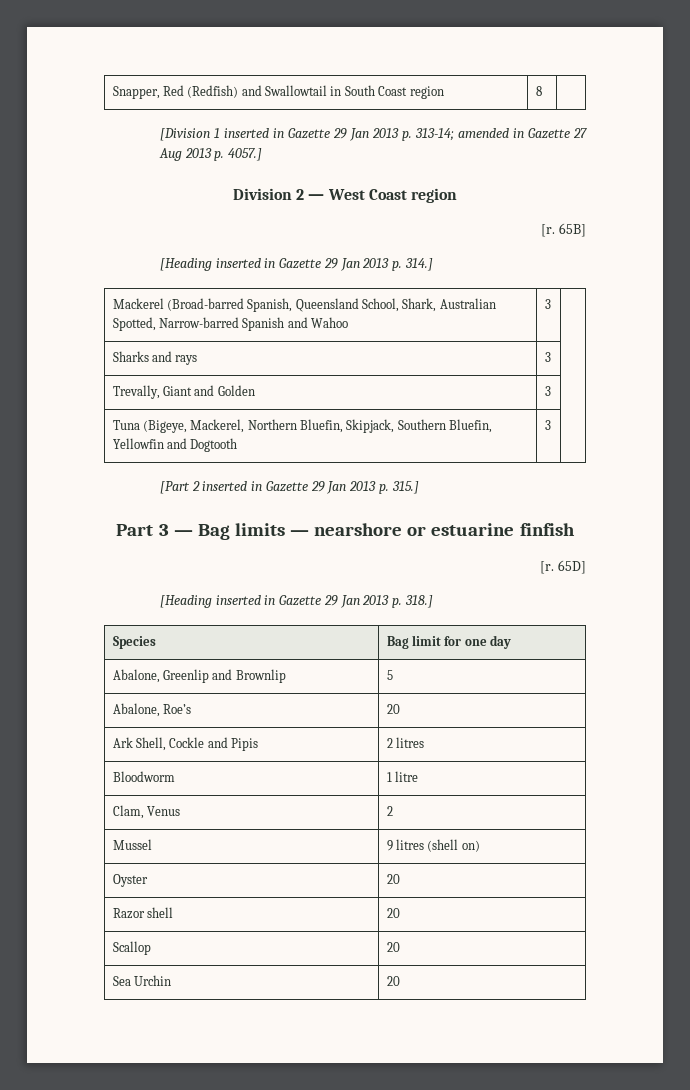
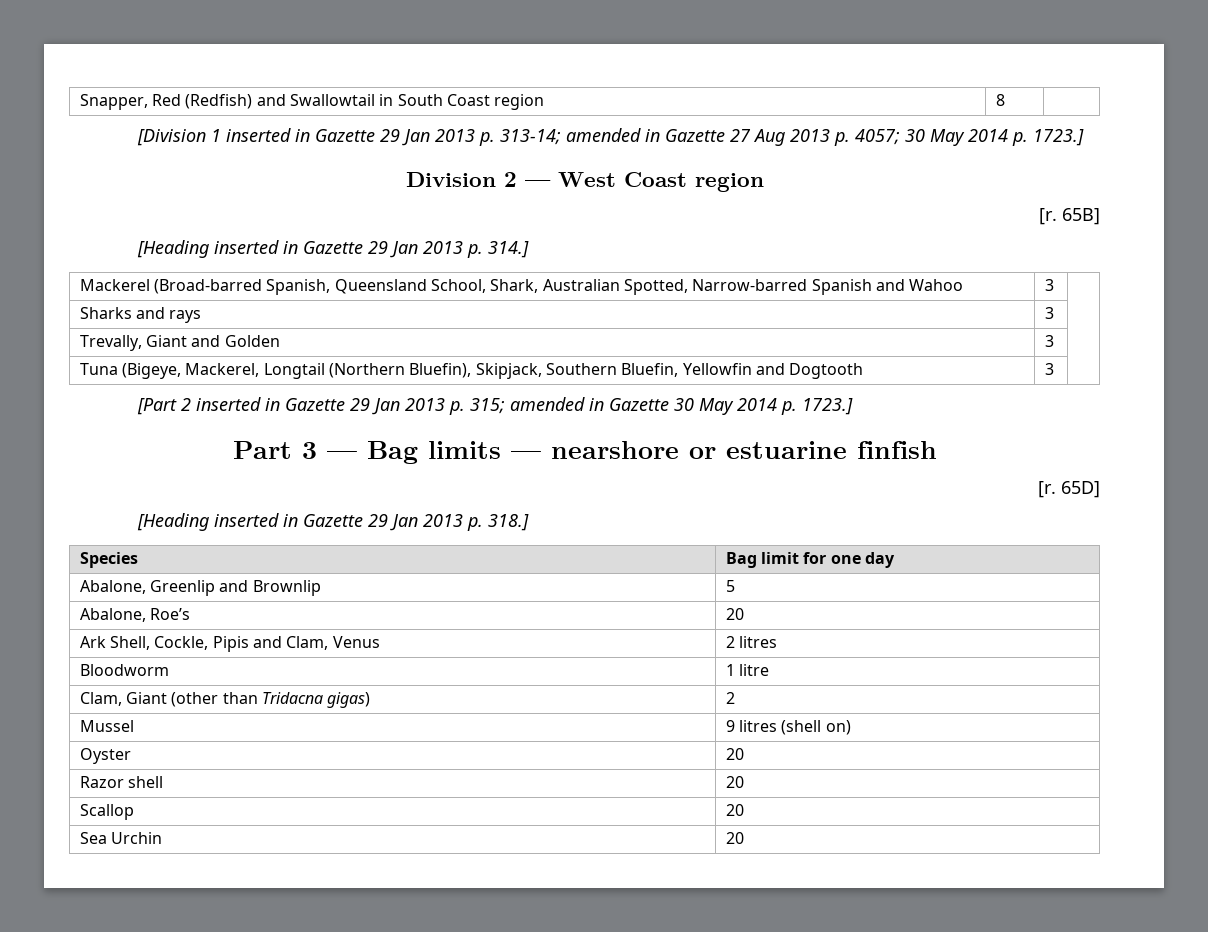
- [Division 1 inserted in Gazette 29 Jan 2013 p. 313-14; amended in Gazette 27 Aug 2013 p. 4057.]
+ [Division 1 inserted in Gazette 29 Jan 2013 p. 313-14; amended in Gazette 27 Aug 2013 p. 4057; 30 May 2014 p. 1723.]
- Tuna (Bigeye, Mackerel, Northern Bluefin, Skipjack, Southern Bluefin, Yellowfin and Dogtooth | 3 |
+ Tuna (Bigeye, Mackerel, Longtail (Northern Bluefin), Skipjack, Southern Bluefin, Yellowfin and Dogtooth | 3 |
- [Part 2 inserted in Gazette 29 Jan 2013 p. 315.]
+ [Part 2 inserted in Gazette 29 Jan 2013 p. 315; amended in Gazette 30 May 2014 p. 1723.]
- Ark Shell, Cockle and Pipis | 2 litres
+ Ark Shell, Cockle, Pipis and Clam, Venus | 2 litres
- Clam, Venus | 2
+ Clam, Giant (other than Tridacna gigas) | 2

